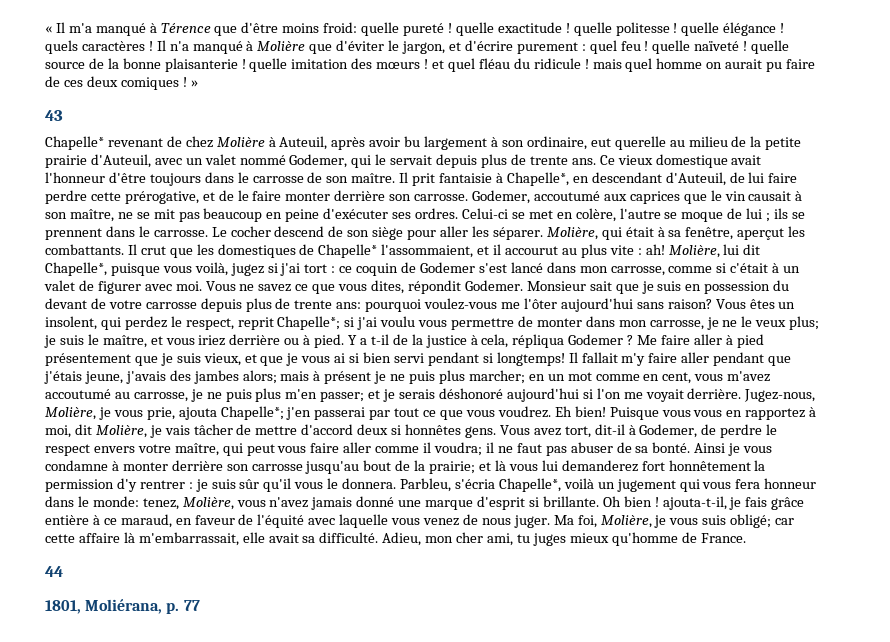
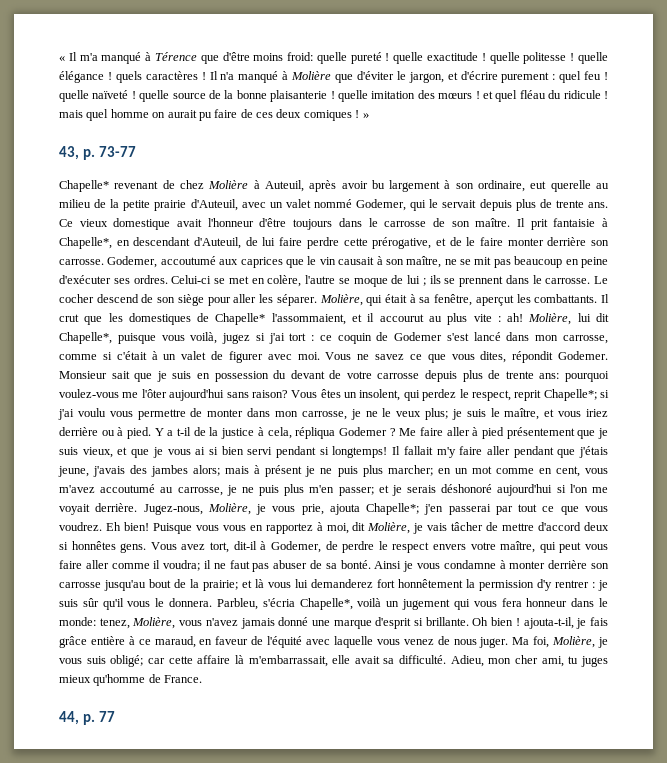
- 43
+ 43, p. 73-77
- 44
- 1801, Moliérana, p. 77
+ 44, p. 77

